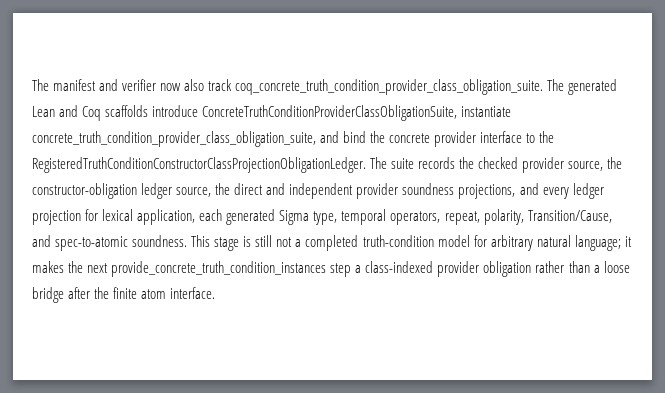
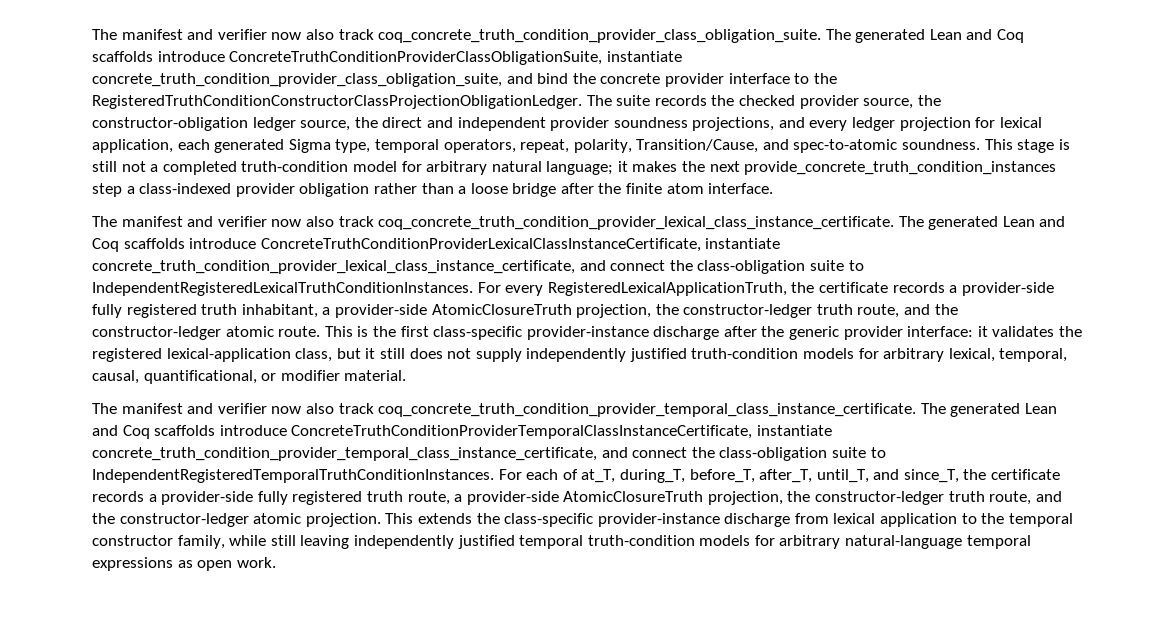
+ The manifest and verifier now also track coq_concrete_truth_condition_provider_lexical_class_instance_certificate. The generated Lean and Coq scaffolds introduce ConcreteTruthConditionProviderLexicalClassInstanceCertificate, instantiate concrete_truth_condition_provider_lexical_class_instance_certificate, and connect the class-obligation suite to IndependentRegisteredLexicalTruthConditionInstances. For every RegisteredLexicalApplicationTruth, the certificate records a provider-side fully registered truth inhabitant, a provider-side AtomicClosureTruth projection, the constructor-ledger truth route, and the constructor-ledger atomic route. This is the first class-specific provider-instance discharge after the generic provider interface: it validates the registered lexical-application class, but it still does not supply independently justified truth-condition models for arbitrary lexical, temporal, causal, quantificational, or modifier material.
+ The manifest and verifier now also track coq_concrete_truth_condition_provider_temporal_class_instance_certificate. The generated Lean and Coq scaffolds introduce ConcreteTruthConditionProviderTemporalClassInstanceCertificate, instantiate concrete_truth_condition_provider_temporal_class_instance_certificate, and connect the class-obligation suite to IndependentRegisteredTemporalTruthConditionInstances. For each of at_T, during_T, before_T, after_T, until_T, and since_T, the certificate records a provider-side fully registered truth route, a provider-side AtomicClosureTruth projection, the constructor-ledger truth route, and the constructor-ledger atomic projection. This extends the class-specific provider-instance discharge from lexical application to the temporal constructor family, while still leaving independently justified temporal truth-condition models for arbitrary natural-language temporal expressions as open work.

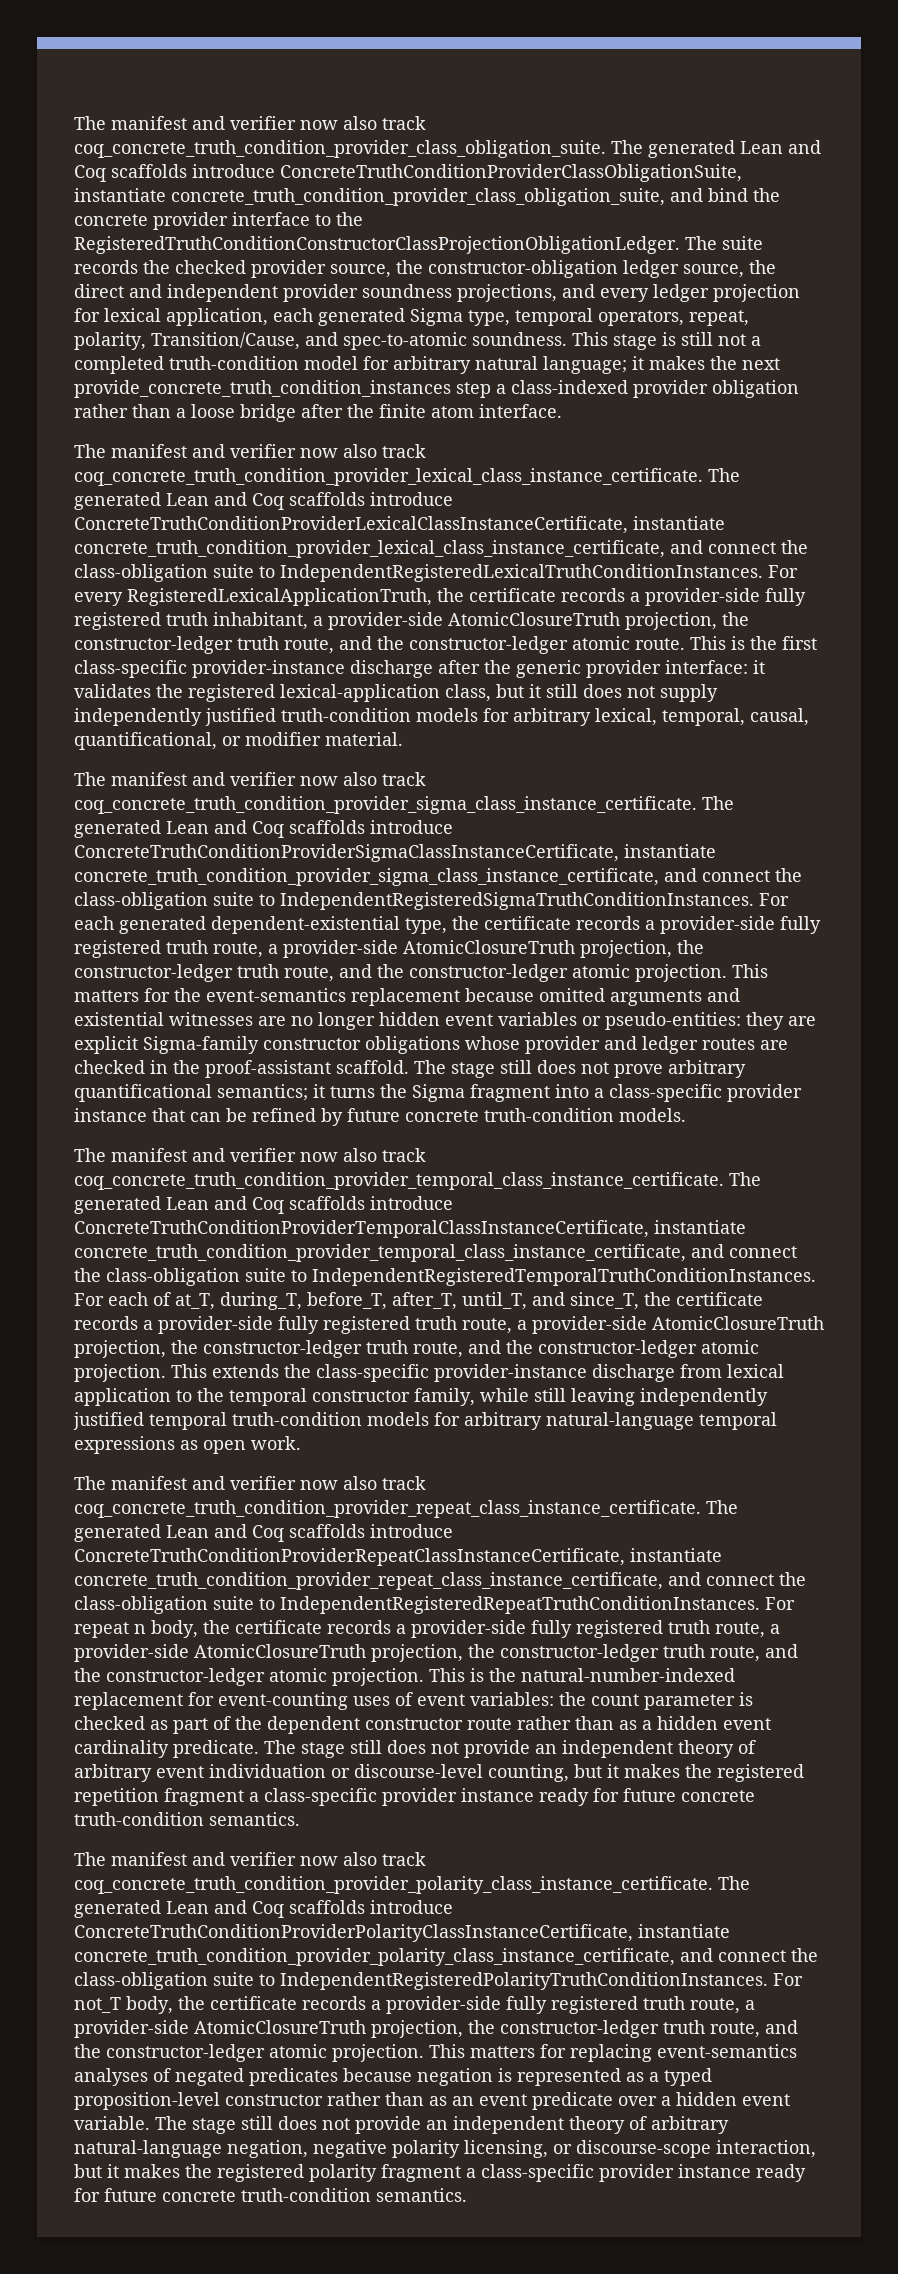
+ The manifest and verifier now also track coq_concrete_truth_condition_provider_sigma_class_instance_certificate. The generated Lean and Coq scaffolds introduce ConcreteTruthConditionProviderSigmaClassInstanceCertificate, instantiate concrete_truth_condition_provider_sigma_class_instance_certificate, and connect the class-obligation suite to IndependentRegisteredSigmaTruthConditionInstances. For each generated dependent-existential type, the certificate records a provider-side fully registered truth route, a provider-side AtomicClosureTruth projection, the constructor-ledger truth route, and the constructor-ledger atomic projection. This matters for the event-semantics replacement because omitted arguments and existential witnesses are no longer hidden event variables or pseudo-entities: they are explicit Sigma-family constructor obligations whose provider and ledger routes are checked in the proof-assistant scaffold. The stage still does not prove arbitrary quantificational semantics; it turns the Sigma fragment into a class-specific provider instance that can be refined by future concrete truth-condition models.
+ The manifest and verifier now also track coq_concrete_truth_condition_provider_repeat_class_instance_certificate. The generated Lean and Coq scaffolds introduce ConcreteTruthConditionProviderRepeatClassInstanceCertificate, instantiate concrete_truth_condition_provider_repeat_class_instance_certificate, and connect the class-obligation suite to IndependentRegisteredRepeatTruthConditionInstances. For repeat n body, the certificate records a provider-side fully registered truth route, a provider-side AtomicClosureTruth projection, the constructor-ledger truth route, and the constructor-ledger atomic projection. This is the natural-number-indexed replacement for event-counting uses of event variables: the count parameter is checked as part of the dependent constructor route rather than as a hidden event cardinality predicate. The stage still does not provide an independent theory of arbitrary event individuation or discourse-level counting, but it makes the registered repetition fragment a class-specific provider instance ready for future concrete truth-condition semantics.
+ The manifest and verifier now also track coq_concrete_truth_condition_provider_polarity_class_instance_certificate. The generated Lean and Coq scaffolds introduce ConcreteTruthConditionProviderPolarityClassInstanceCertificate, instantiate concrete_truth_condition_provider_polarity_class_instance_certificate, and connect the class-obligation suite to IndependentRegisteredPolarityTruthConditionInstances. For not_T body, the certificate records a provider-side fully registered truth route, a provider-side AtomicClosureTruth projection, the constructor-ledger truth route, and the constructor-ledger atomic projection. This matters for replacing event-semantics analyses of negated predicates because negation is represented as a typed proposition-level constructor rather than as an event predicate over a hidden event variable. The stage still does not provide an independent theory of arbitrary natural-language negation, negative polarity licensing, or discourse-scope interaction, but it makes the registered polarity fragment a class-specific provider instance ready for future concrete truth-condition semantics.

